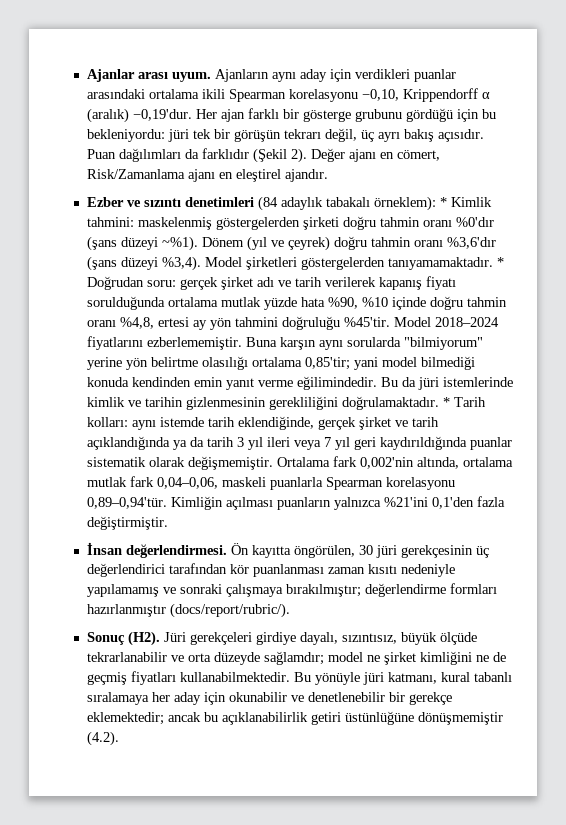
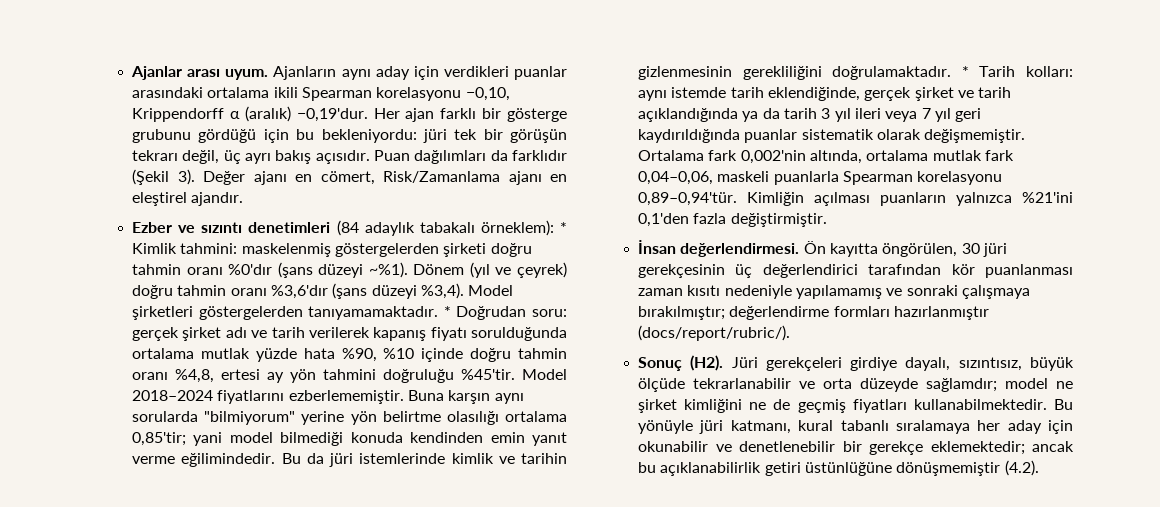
- Puan dağılımları da farklıdır (Şekil 2).
+ Puan dağılımları da farklıdır (Şekil 3).

